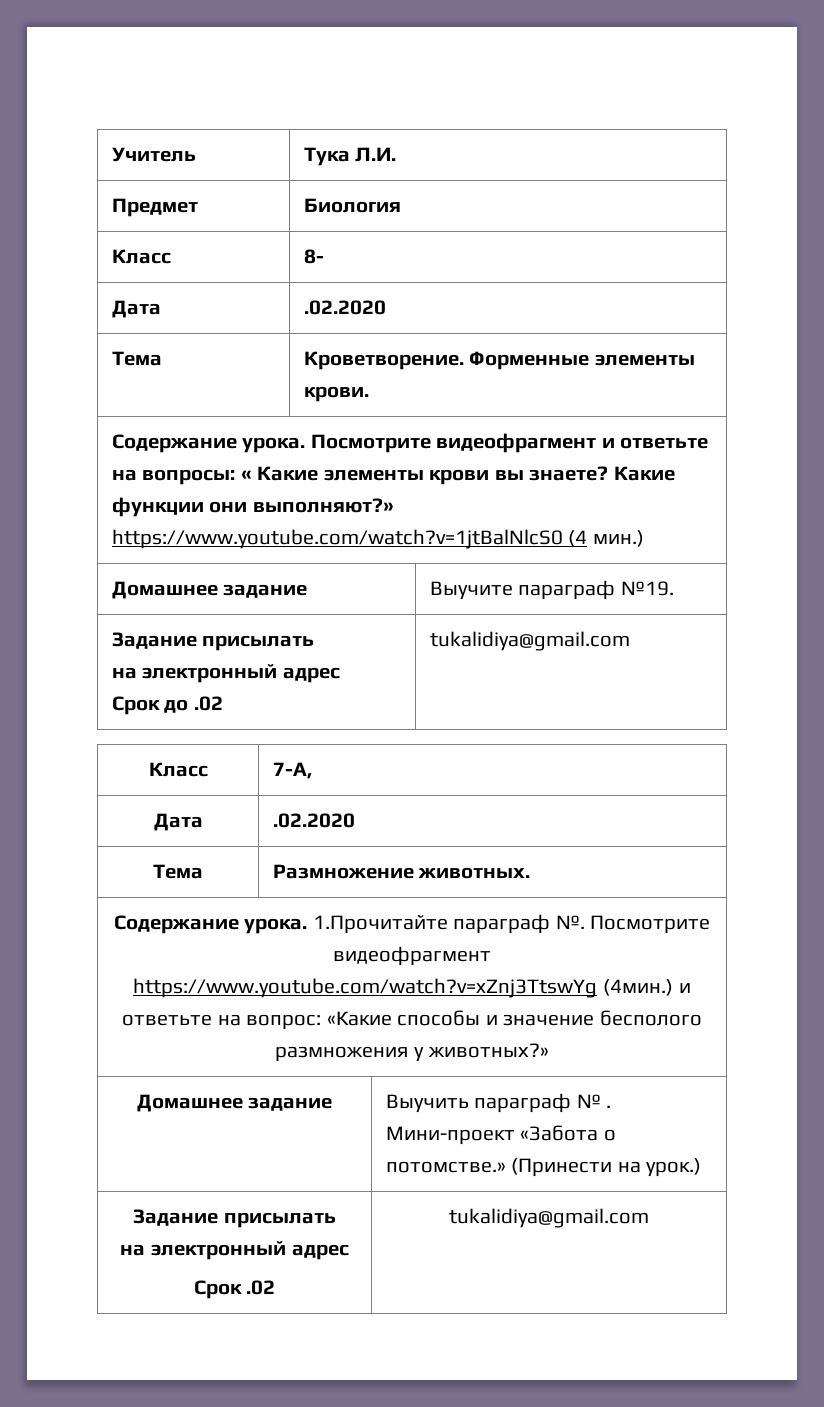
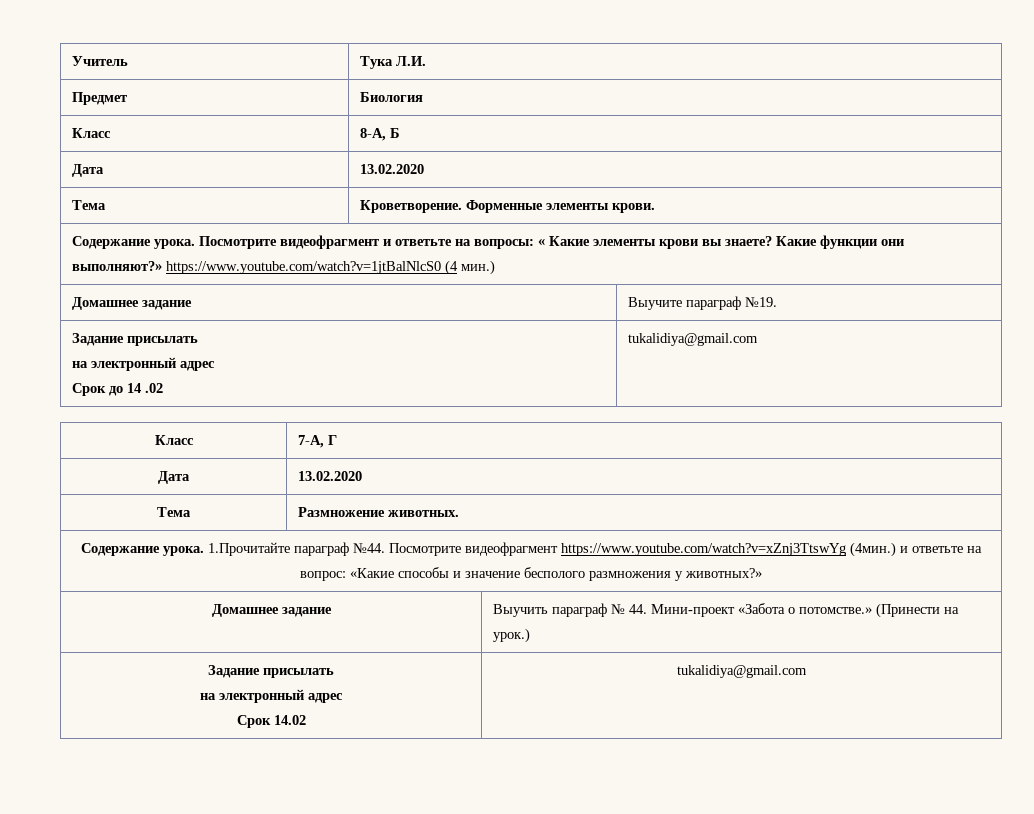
- Класс | 8-
- Дата | .02.2020
+ Класс | 8-А, Б
+ Дата | 13.02.2020
  Домашнее задание | Выучите параграф №19.
  Задание присылать
  на электронный адрес
- Срок до .02 | tukalidiya@gmail.com
+ Срок до 14 .02 | tukalidiya@gmail.com
- Класс | 7-А,
- Дата | .02.2020
+ Класс | 7-А, Г
+ Дата | 13.02.2020
- Содержание урока. 1.Прочитайте параграф №. Посмотрите видеофрагмент https://www.youtube.com/watch?v=xZnj3TtswYg (4мин.) и ответьте на вопрос: «Какие способы и значение бесполого размножения у животных?»
+ Содержание урока. 1.Прочитайте параграф №44. Посмотрите видеофрагмент https://www.youtube.com/watch?v=xZnj3TtswYg (4мин.) и ответьте на вопрос: «Какие способы и значение бесполого размножения у животных?»
- Домашнее задание | Выучить параграф № . Мини-проект «Забота о потомстве.» (Принести на урок.)
+ Домашнее задание | Выучить параграф № 44. Мини-проект «Забота о потомстве.» (Принести на урок.)
  Задание присылать
  на электронный адрес
- Срок .02 | tukalidiya@gmail.com
+ Срок 14.02 | tukalidiya@gmail.com

